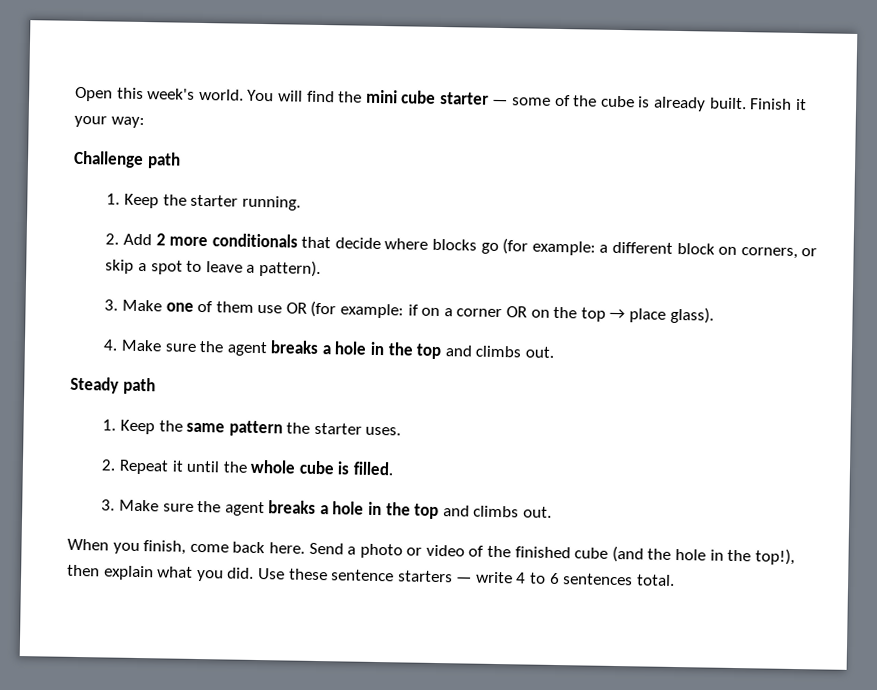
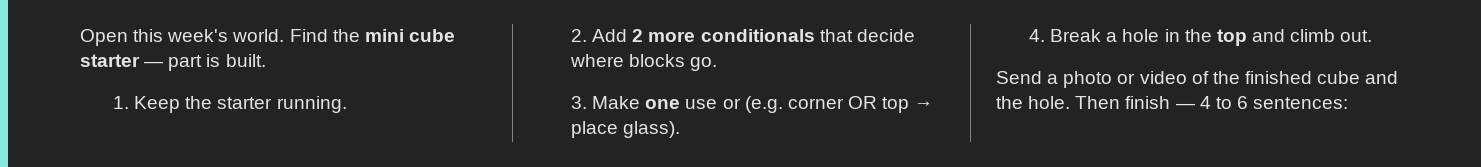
- You will find the mini cube starter — some of the cube is already built. Finish it your way:
- Challenge path
+ Find the mini cube starter — part is built.
- 2. Add 2 more conditionals that decide where blocks go (for example: a different block on corners, or skip a spot to leave a pattern).
- 3. Make one of them use OR (for example: if on a corner OR on the top → place glass).
+ 2. Add 2 more conditionals that decide where blocks go.
+ 3. Make one use or (e.g. corner OR top → place glass).
- 4. Make sure the agent breaks a hole in the top and climbs out.
- Steady path
- 1. Keep the same pattern the starter uses.
- 2. Repeat it until the whole cube is filled.
- 3. Make sure the agent breaks a hole in the top and climbs out.
- When you finish, come back here. Send a photo or video of the finished cube (and the hole in the top!), then explain what you did. Use these sentence starters — write 4 to 6 sentences total.
+ 4. Break a hole in the top and climb out.
+ Send a photo or video of the finished cube and the hole. Then finish — 4 to 6 sentences:

